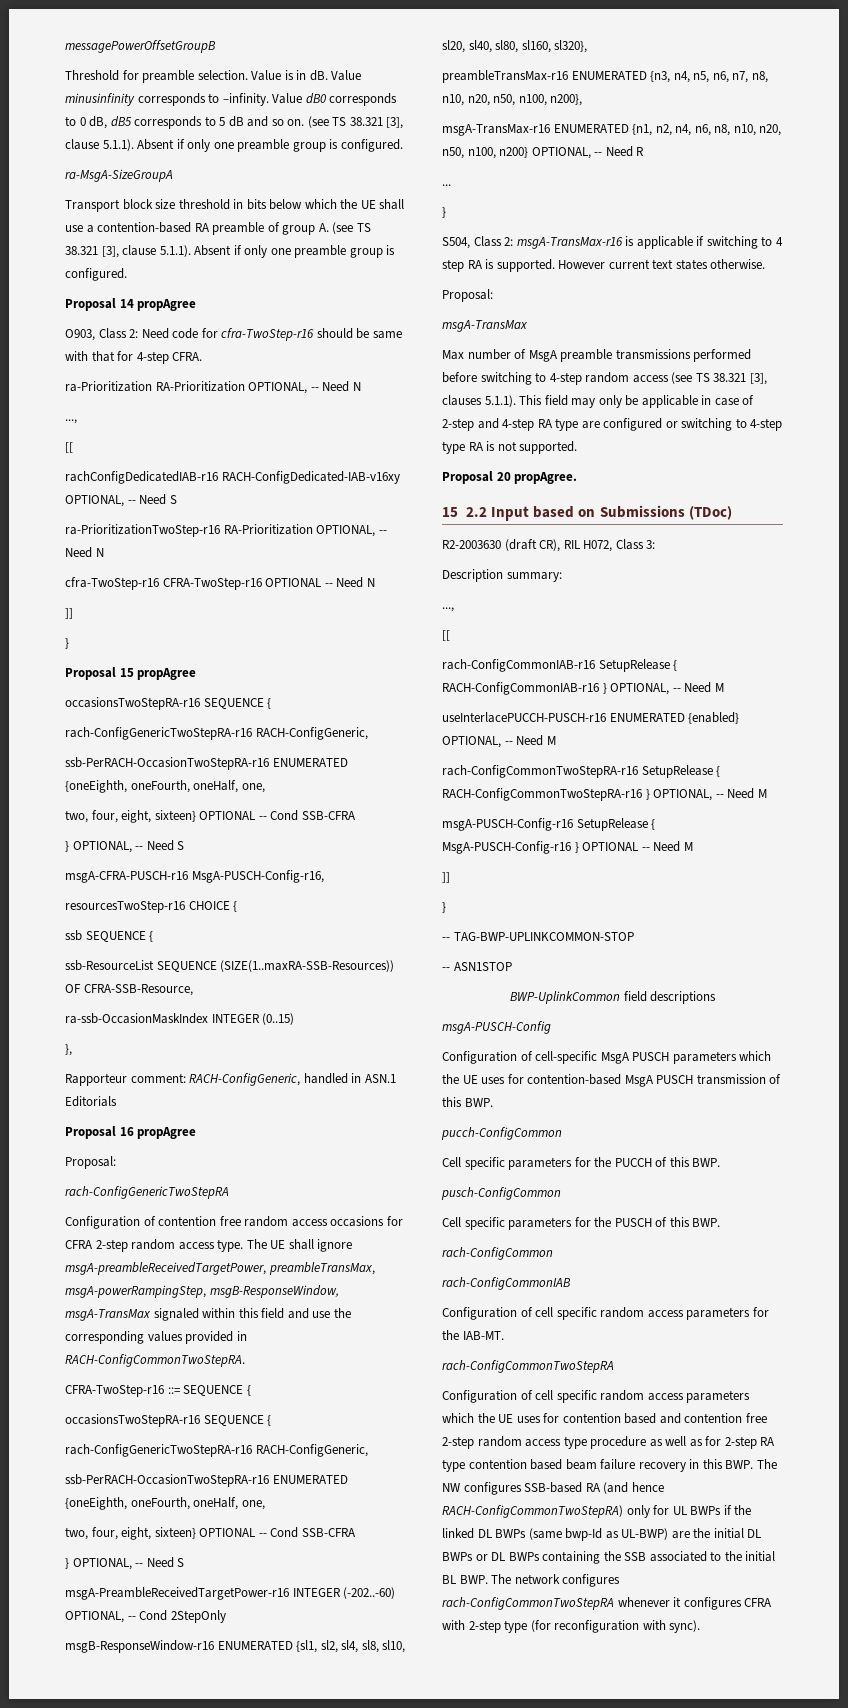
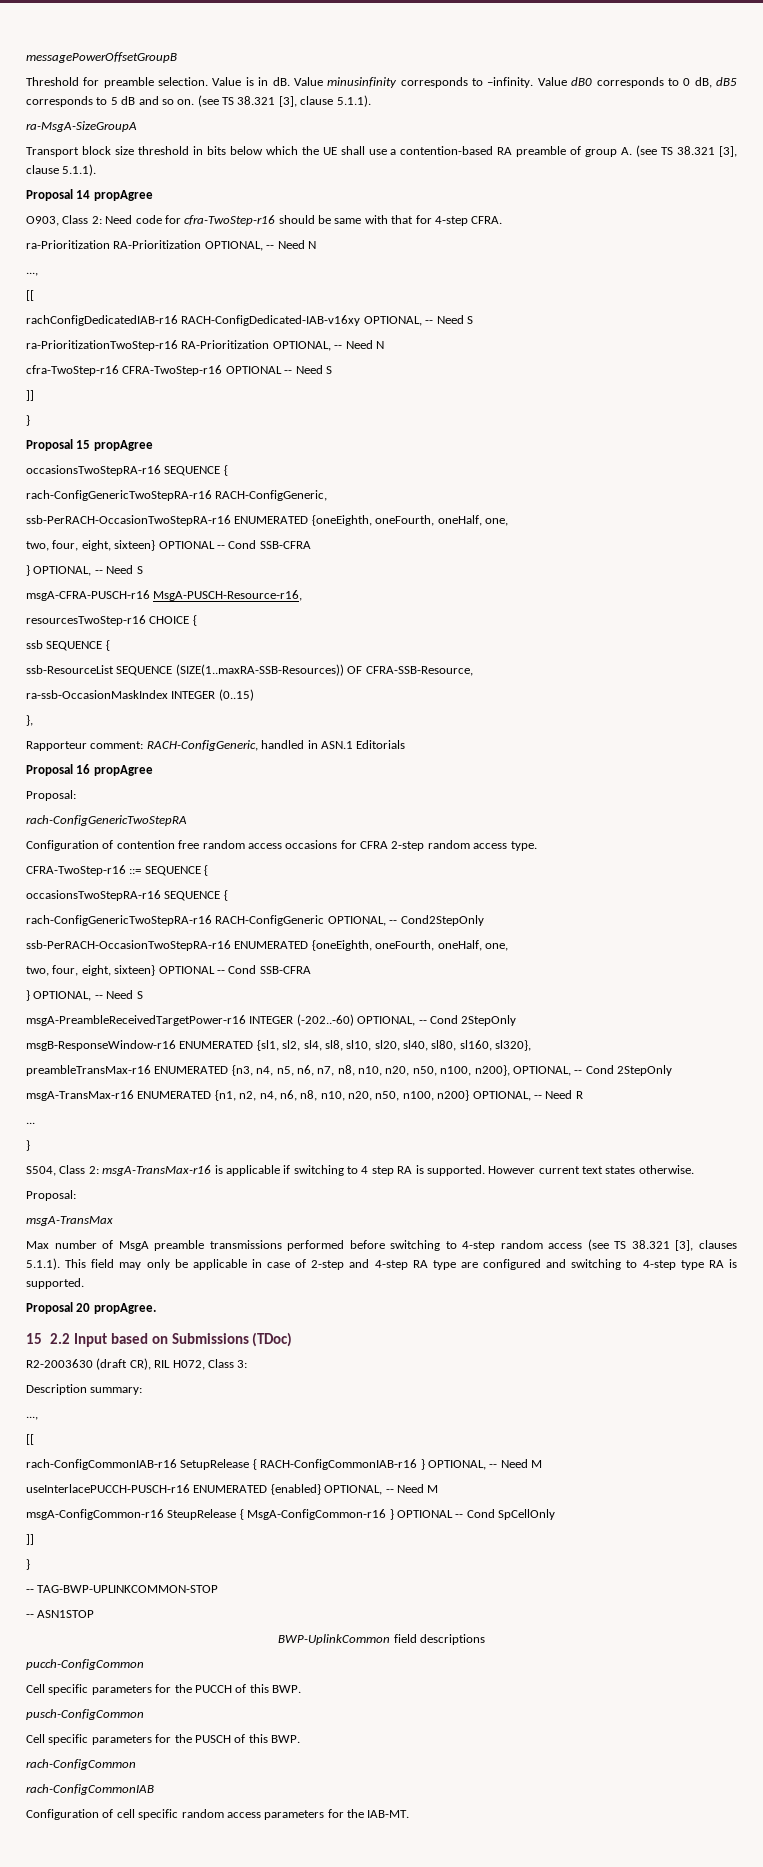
- Value dB0 corresponds to 0 dB, dB5 corresponds to 5 dB and so on. (see TS 38.321 [3], clause 5.1.1). Absent if only one preamble group is configured.
+ Value dB0 corresponds to 0 dB, dB5 corresponds to 5 dB and so on. (see TS 38.321 [3], clause 5.1.1).
- Transport block size threshold in bits below which the UE shall use a contention-based RA preamble of group A. (see TS 38.321 [3], clause 5.1.1). Absent if only one preamble group is configured.
+ Transport block size threshold in bits below which the UE shall use a contention-based RA preamble of group A. (see TS 38.321 [3], clause 5.1.1).
- cfra-TwoStep-r16 CFRA-TwoStep-r16 OPTIONAL -- Need N
+ cfra-TwoStep-r16 CFRA-TwoStep-r16 OPTIONAL -- Need S
- msgA-CFRA-PUSCH-r16 MsgA-PUSCH-Config-r16,
+ msgA-CFRA-PUSCH-r16 MsgA-PUSCH-Resource-r16,
- The UE shall ignore msgA-preambleReceivedTargetPower, preambleTransMax, msgA-powerRampingStep, msgB-ResponseWindow, msgA-TransMax signaled within this field and use the corresponding values provided in RACH-ConfigCommonTwoStepRA.
  CFRA-TwoStep-r16 ::= SEQUENCE {
  occasionsTwoStepRA-r16 SEQUENCE {
- rach-ConfigGenericTwoStepRA-r16 RACH-ConfigGeneric,
+ rach-ConfigGenericTwoStepRA-r16 RACH-ConfigGeneric OPTIONAL, -- Cond2StepOnly
- preambleTransMax-r16 ENUMERATED {n3, n4, n5, n6, n7, n8, n10, n20, n50, n100, n200},
+ preambleTransMax-r16 ENUMERATED {n3, n4, n5, n6, n7, n8, n10, n20, n50, n100, n200}, OPTIONAL, -- Cond 2StepOnly
- Max number of MsgA preamble transmissions performed before switching to 4-step random access (see TS 38.321 [3], clauses 5.1.1). This field may only be applicable in case of 2-step and 4-step RA type are configured or switching to 4-step type RA is not supported.
+ Max number of MsgA preamble transmissions performed before switching to 4-step random access (see TS 38.321 [3], clauses 5.1.1). This field may only be applicable in case of 2-step and 4-step RA type are configured and switching to 4-step type RA is supported.
- rach-ConfigCommonTwoStepRA-r16 SetupRelease { RACH-ConfigCommonTwoStepRA-r16 } OPTIONAL, -- Need M
- msgA-PUSCH-Config-r16 SetupRelease { MsgA-PUSCH-Config-r16 } OPTIONAL -- Need M
+ msgA-ConfigCommon-r16 SteupRelease { MsgA-ConfigCommon-r16 } OPTIONAL -- Cond SpCellOnly
- msgA-PUSCH-Config
- Configuration of cell-specific MsgA PUSCH parameters which the UE uses for contention-based MsgA PUSCH transmission of this BWP.
  Configuration of cell specific random access parameters for the IAB-MT.
- rach-ConfigCommonTwoStepRA
- Configuration of cell specific random access parameters which the UE uses for contention based and contention free 2-step random access type procedure as well as for 2-step RA type contention based beam failure recovery in this BWP. The NW configures SSB-based RA (and hence RACH-ConfigCommonTwoStepRA) only for UL BWPs if the linked DL BWPs (same bwp-Id as UL-BWP) are the initial DL BWPs or DL BWPs containing the SSB associated to the initial BL BWP. The network configures rach-ConfigCommonTwoStepRA whenever it configures CFRA with 2-step type (for reconfiguration with sync).

